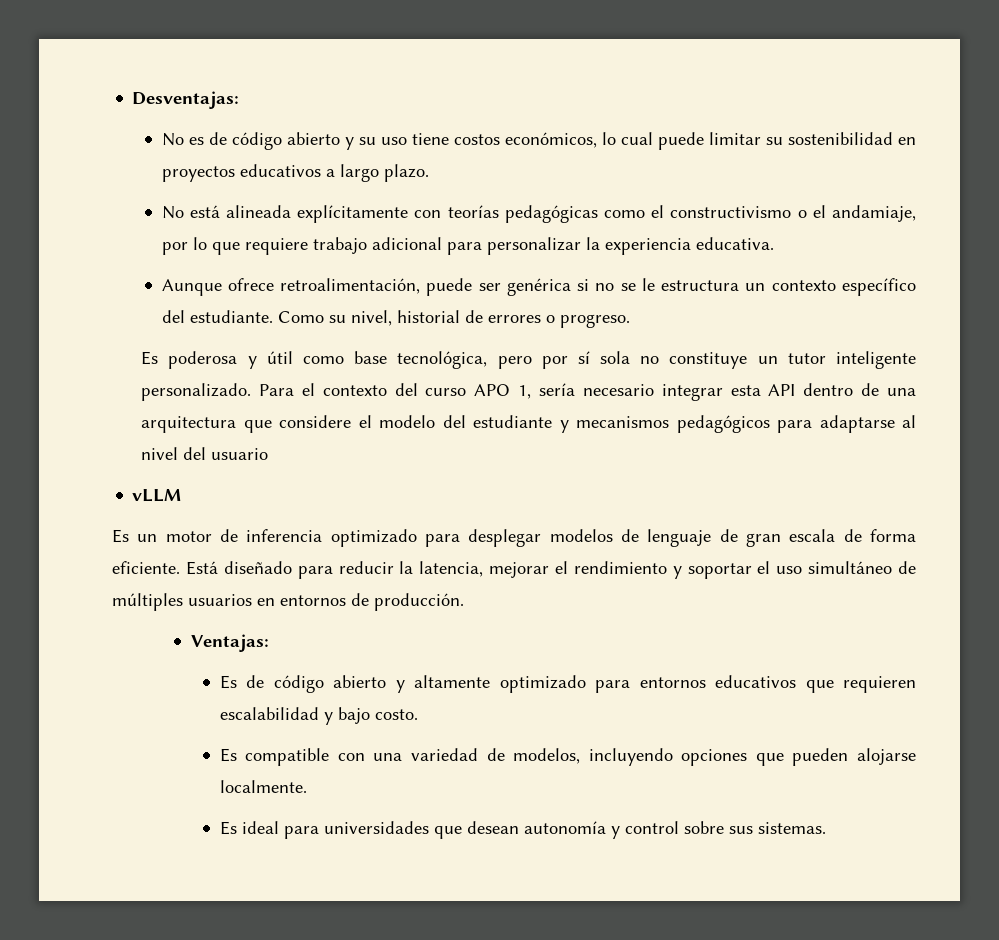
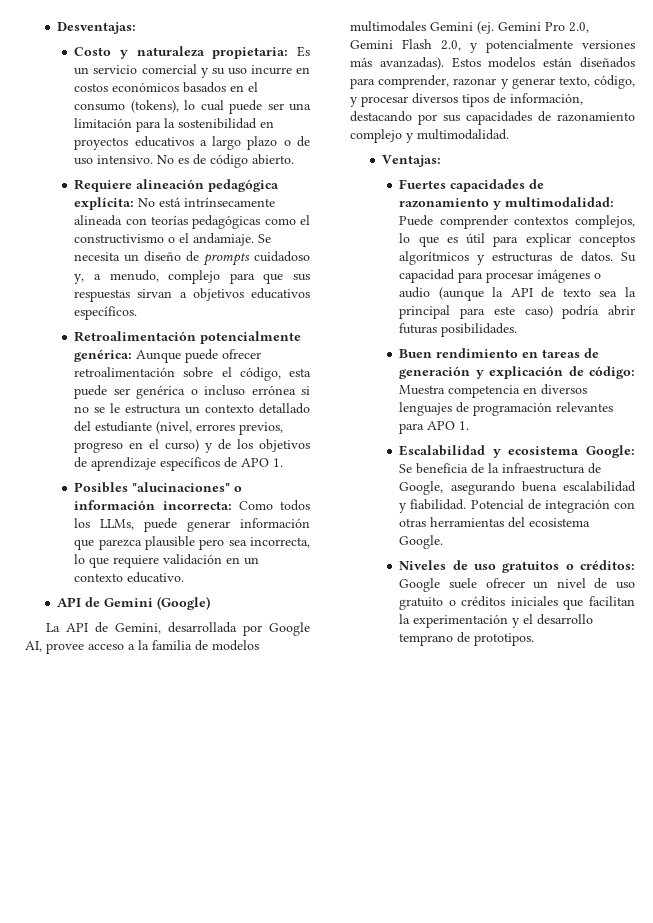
- No es de código abierto y su uso tiene costos económicos, lo cual puede limitar su sostenibilidad en proyectos educativos a largo plazo.
- No está alineada explícitamente con teorías pedagógicas como el constructivismo o el andamiaje, por lo que requiere trabajo adicional para personalizar la experiencia educativa.
- Aunque ofrece retroalimentación, puede ser genérica si no se le estructura un contexto específico del estudiante. Como su nivel, historial de errores o progreso.
- Es poderosa y útil como base tecnológica, pero por sí sola no constituye un tutor inteligente personalizado. Para el contexto del curso APO 1, sería necesario integrar esta API dentro de una arquitectura que considere el modelo del estudiante y mecanismos pedagógicos para adaptarse al nivel del usuario
- vLLM
- Es un motor de inferencia optimizado para desplegar modelos de lenguaje de gran escala de forma eficiente. Está diseñado para reducir la latencia, mejorar el rendimiento y soportar el uso simultáneo de múltiples usuarios en entornos de producción.
+ Costo y naturaleza propietaria: Es un servicio comercial y su uso incurre en costos económicos basados en el consumo (tokens), lo cual puede ser una limitación para la sostenibilidad en proyectos educativos a largo plazo o de uso intensivo. No es de código abierto.
+ Requiere alineación pedagógica explícita: No está intrínsecamente alineada con teorías pedagógicas como el constructivismo o el andamiaje. Se necesita un diseño de prompts cuidadoso y, a menudo, complejo para que sus respuestas sirvan a objetivos educativos específicos.
+ Retroalimentación potencialmente genérica: Aunque puede ofrecer retroalimentación sobre el código, esta puede ser genérica o incluso errónea si no se le estructura un contexto detallado del estudiante (nivel, errores previos, progreso en el curso) y de los objetivos de aprendizaje específicos de APO 1.
+ Posibles "alucinaciones" o información incorrecta: Como todos los LLMs, puede generar información que parezca plausible pero sea incorrecta, lo que requiere validación en un contexto educativo.
+ API de Gemini (Google)
+ La API de Gemini, desarrollada por Google AI, provee acceso a la familia de modelos multimodales Gemini (ej. Gemini Pro 2.0, Gemini Flash 2.0, y potencialmente versiones más avanzadas). Estos modelos están diseñados para comprender, razonar y generar texto, código, y procesar diversos tipos de información, destacando por sus capacidades de razonamiento complejo y multimodalidad.
  Ventajas:
- Es de código abierto y altamente optimizado para entornos educativos que requieren escalabilidad y bajo costo.
- Es compatible con una variedad de modelos, incluyendo opciones que pueden alojarse localmente.
- Es ideal para universidades que desean autonomía y control sobre sus sistemas.
+ Fuertes capacidades de razonamiento y multimodalidad: Puede comprender contextos complejos, lo que es útil para explicar conceptos algorítmicos y estructuras de datos. Su capacidad para procesar imágenes o audio (aunque la API de texto sea la principal para este caso) podría abrir futuras posibilidades.
+ Buen rendimiento en tareas de generación y explicación de código: Muestra competencia en diversos lenguajes de programación relevantes para APO 1.
+ Escalabilidad y ecosistema Google: Se beneficia de la infraestructura de Google, asegurando buena escalabilidad y fiabilidad. Potencial de integración con otras herramientas del ecosistema Google.
+ Niveles de uso gratuitos o créditos: Google suele ofrecer un nivel de uso gratuito o créditos iniciales que facilitan la experimentación y el desarrollo temprano de prototipos.

